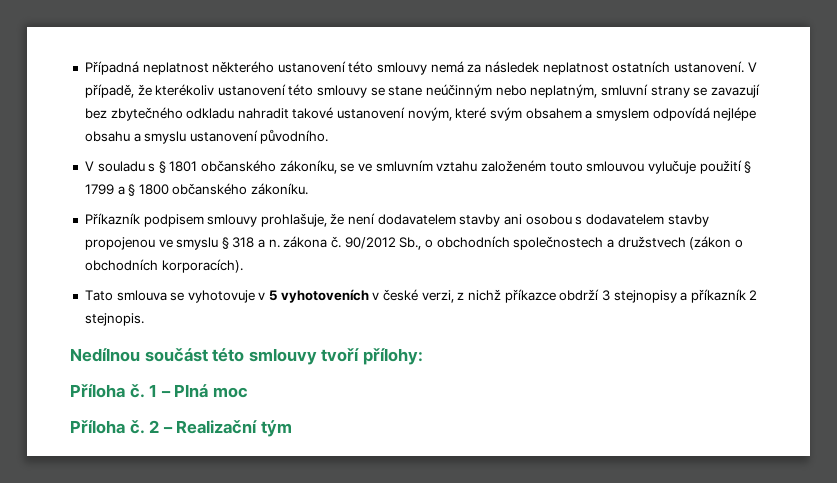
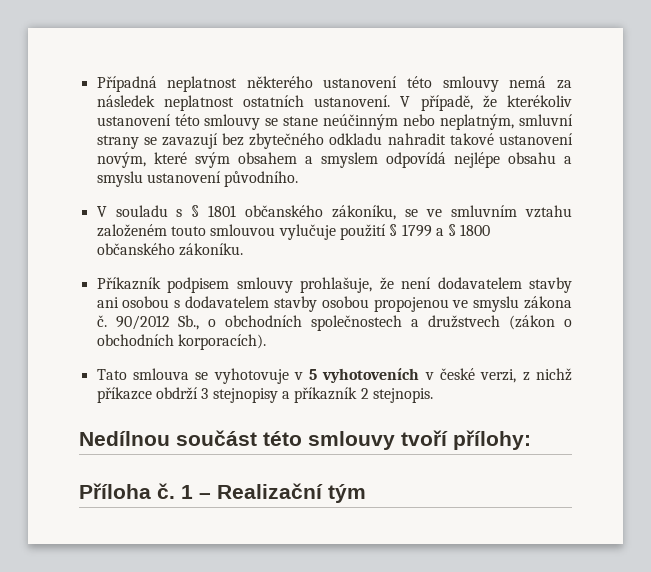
- Příkazník podpisem smlouvy prohlašuje, že není dodavatelem stavby ani osobou s dodavatelem stavby propojenou ve smyslu § 318 a n. zákona č.
+ Příkazník podpisem smlouvy prohlašuje, že není dodavatelem stavby ani osobou s dodavatelem stavby osobou propojenou ve smyslu zákona č.
- 1 – Plná moc
- Příloha č. 2 – Realizační tým
+ 1 – Realizační tým

